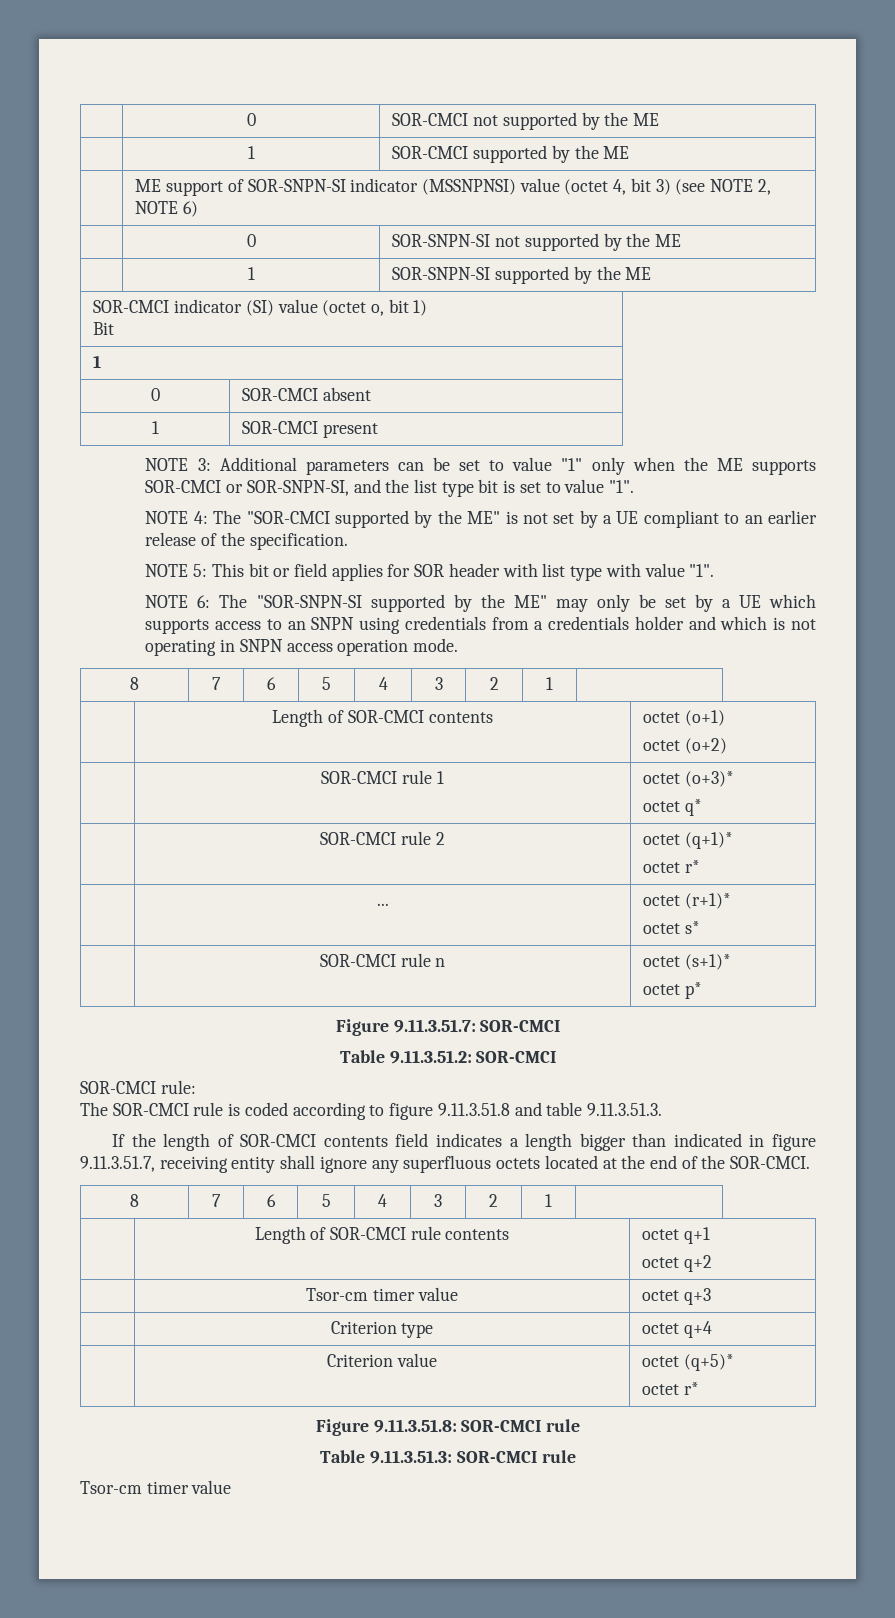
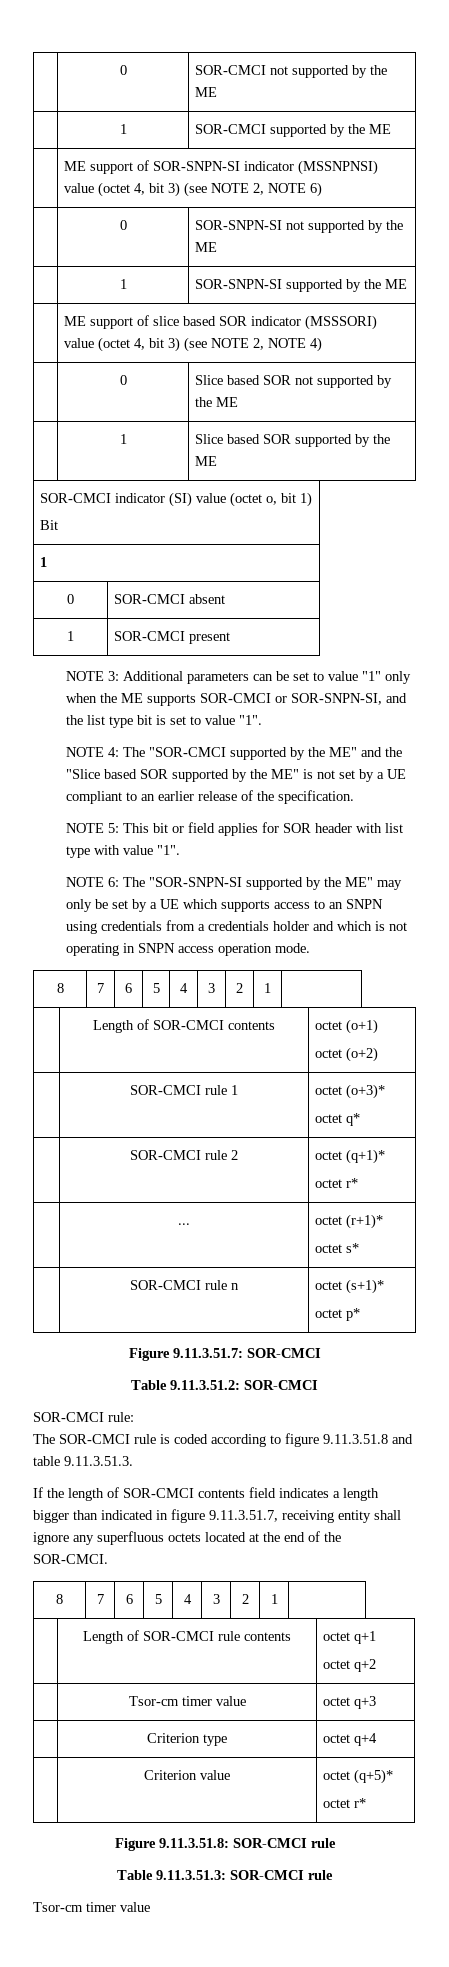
+ | ME support of slice based SOR indicator (MSSSORI) value (octet 4, bit 3) (see NOTE 2, NOTE 4)
+ | 0 | Slice based SOR not supported by the ME
+ | 1 | Slice based SOR supported by the ME
- NOTE 4: The "SOR-CMCI supported by the ME" is not set by a UE compliant to an earlier release of the specification.
+ NOTE 4: The "SOR-CMCI supported by the ME" and the "Slice based SOR supported by the ME" is not set by a UE compliant to an earlier release of the specification.

